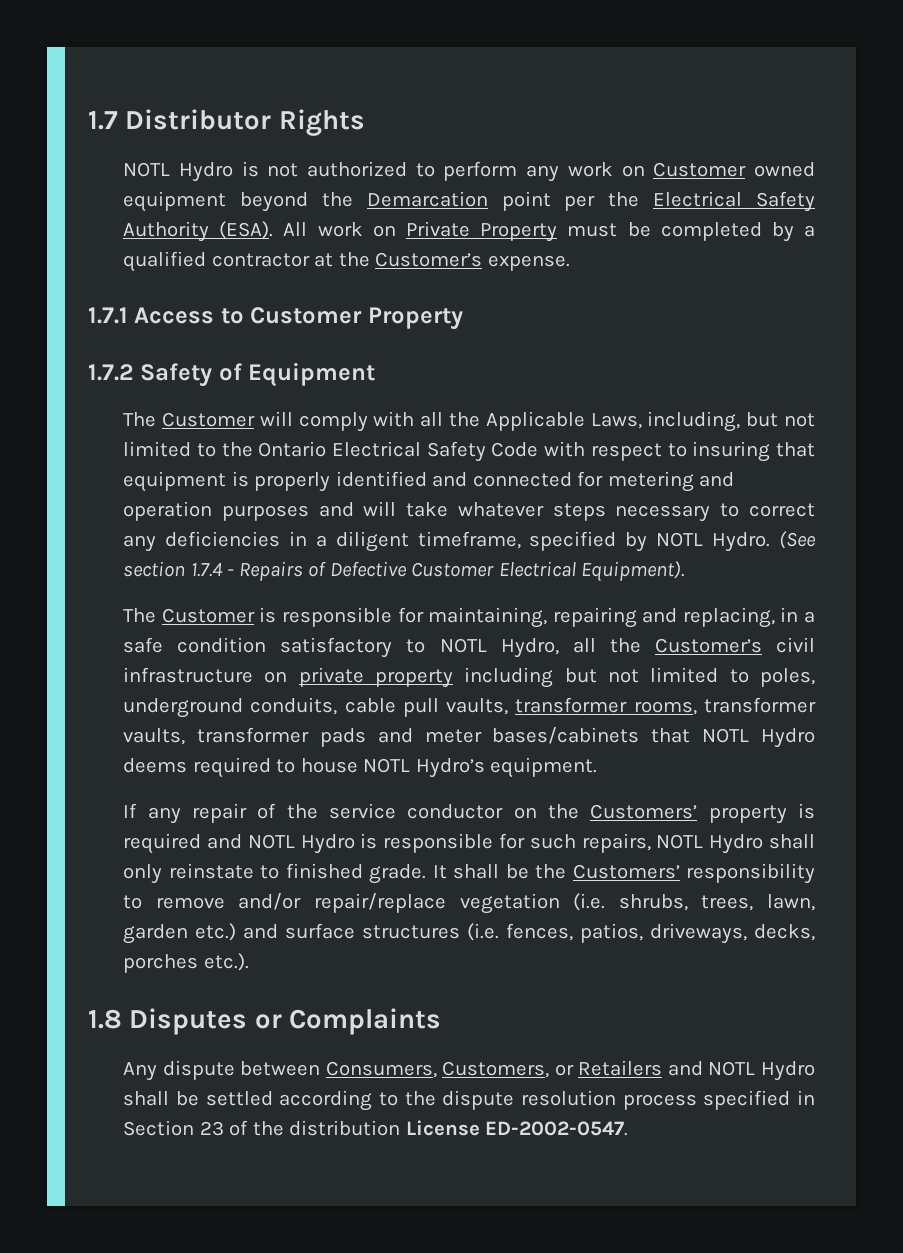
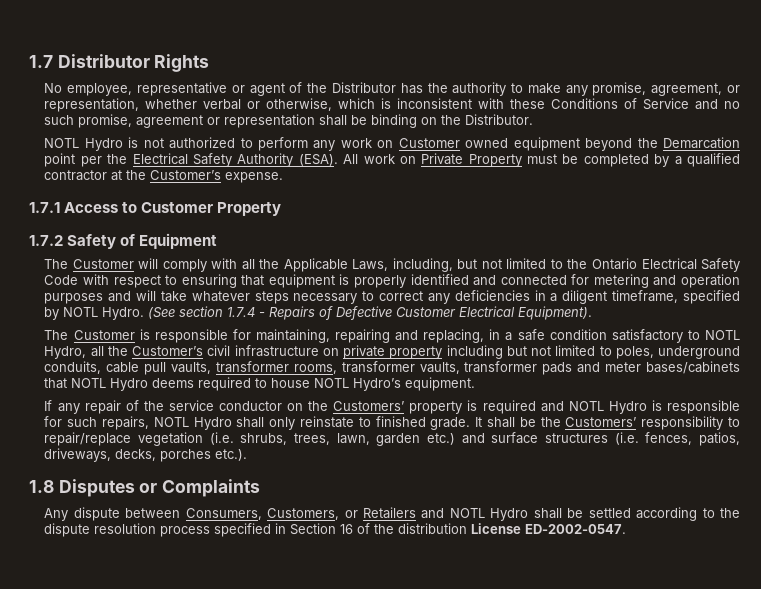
+ No employee, representative or agent of the Distributor has the authority to make any promise, agreement, or representation, whether verbal or otherwise, which is inconsistent with these Conditions of Service and no such promise, agreement or representation shall be binding on the Distributor.
- The Customer will comply with all the Applicable Laws, including, but not limited to the Ontario Electrical Safety Code with respect to insuring that equipment is properly identified and connected for metering and operation purposes and will take whatever steps necessary to correct any deficiencies in a diligent timeframe, specified by NOTL Hydro.
+ The Customer will comply with all the Applicable Laws, including, but not limited to the Ontario Electrical Safety Code with respect to ensuring that equipment is properly identified and connected for metering and operation purposes and will take whatever steps necessary to correct any deficiencies in a diligent timeframe, specified by NOTL Hydro.
- It shall be the Customers’ responsibility to remove and/or repair/replace vegetation (i.e. shrubs, trees, lawn, garden etc.) and surface structures (i.e. fences, patios, driveways, decks, porches etc.).
+ It shall be the Customers’ responsibility to repair/replace vegetation (i.e. shrubs, trees, lawn, garden etc.) and surface structures (i.e. fences, patios, driveways, decks, porches etc.).
- Any dispute between Consumers, Customers, or Retailers and NOTL Hydro shall be settled according to the dispute resolution process specified in Section 23 of the distribution License ED-2002-0547.
+ Any dispute between Consumers, Customers, or Retailers and NOTL Hydro shall be settled according to the dispute resolution process specified in Section 16 of the distribution License ED-2002-0547.

